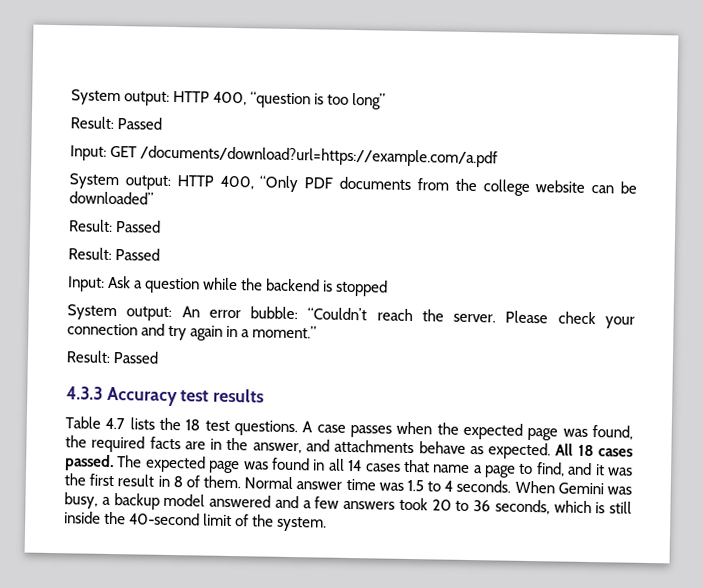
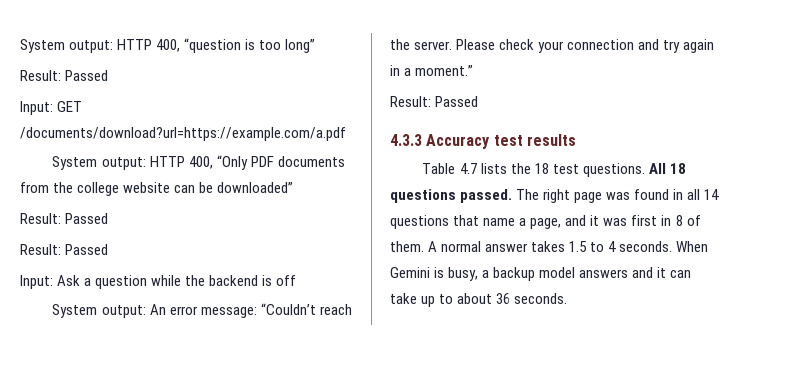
- Input: Ask a question while the backend is stopped
+ Input: Ask a question while the backend is off
- System output: An error bubble: “Couldn’t reach the server.
+ System output: An error message: “Couldn’t reach the server.
- A case passes when the expected page was found, the required facts are in the answer, and attachments behave as expected.
- All 18 cases passed.
+ All 18 questions passed.
- The expected page was found in all 14 cases that name a page to find, and it was the first result in 8 of them. Normal answer time was 1.5 to 4 seconds.
+ The right page was found in all 14 questions that name a page, and it was first in 8 of them. A normal answer takes 1.5 to 4 seconds.
- When Gemini was busy, a backup model answered and a few answers took 20 to 36 seconds, which is still inside the 40-second limit of the system.
+ When Gemini is busy, a backup model answers and it can take up to about 36 seconds.

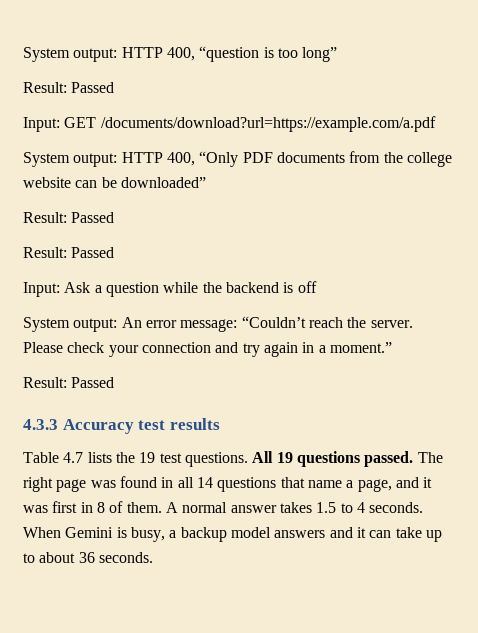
- Table 4.7 lists the 18 test questions.
+ Table 4.7 lists the 19 test questions.
- All 18 questions passed.
+ All 19 questions passed.

